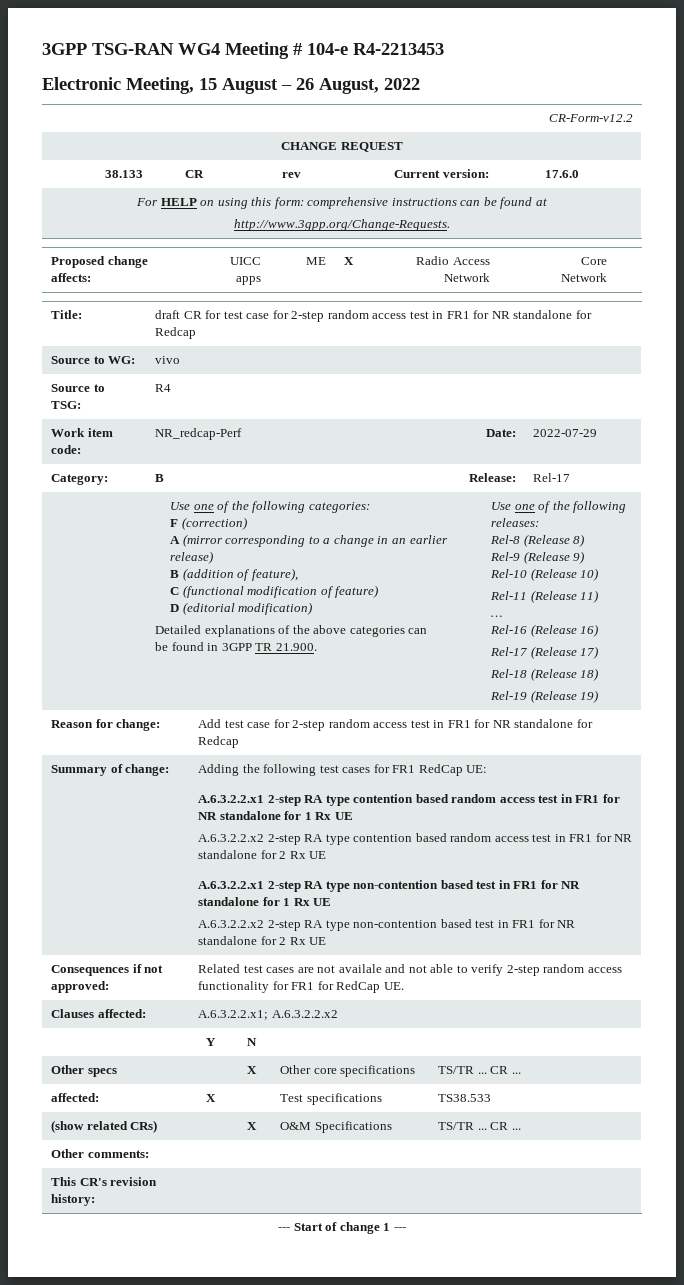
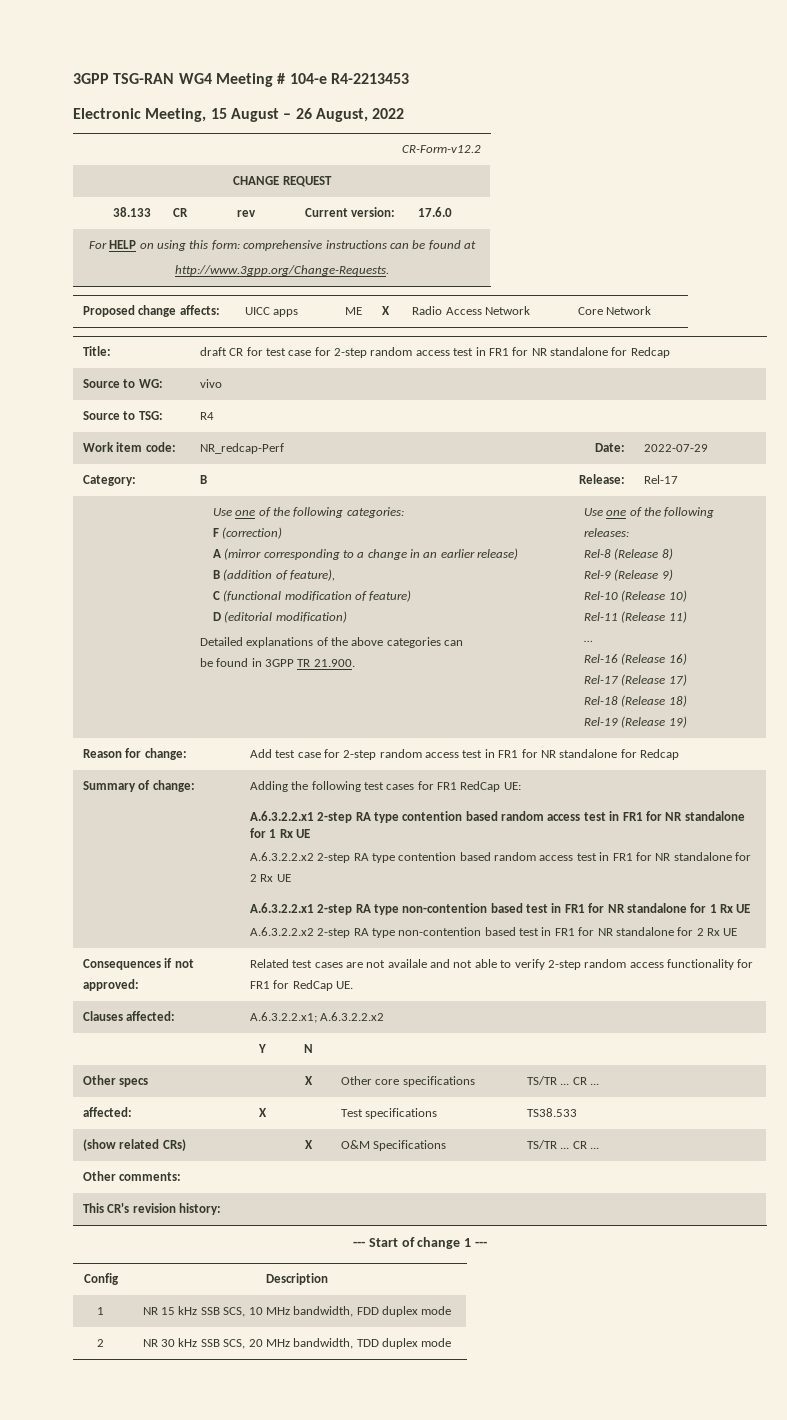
+ Config | Description
+ 1 | NR 15 kHz SSB SCS, 10 MHz bandwidth, FDD duplex mode
+ 2 | NR 30 kHz SSB SCS, 20 MHz bandwidth, TDD duplex mode

